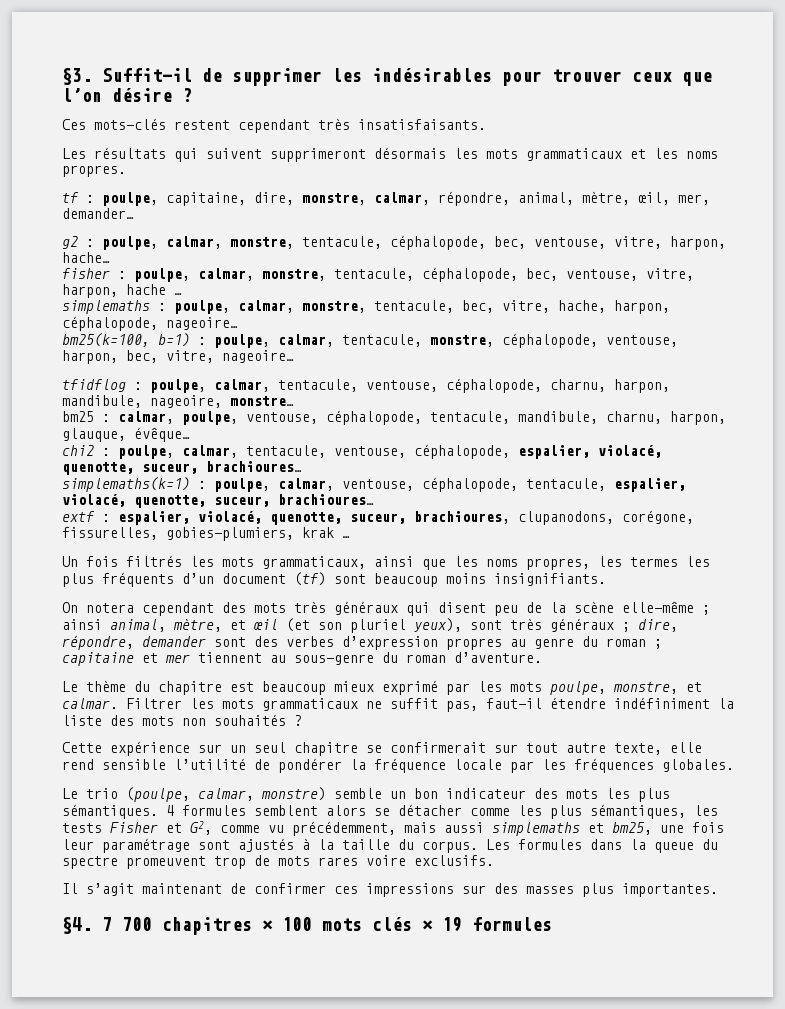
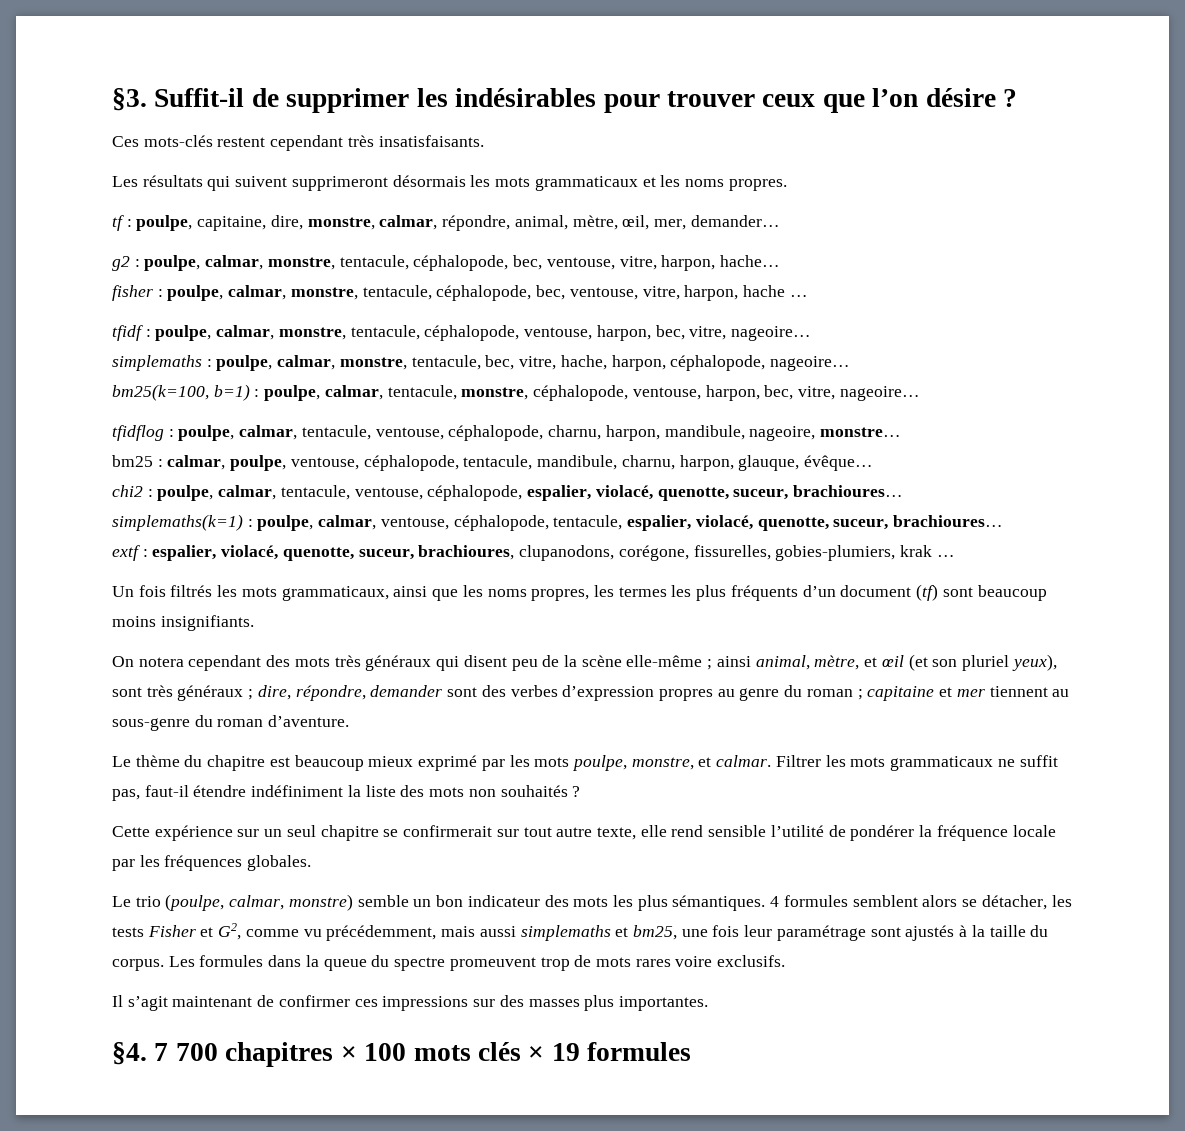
+ tfidf : poulpe, calmar, monstre, tentacule, céphalopode, ventouse, harpon, bec, vitre, nageoire…
- 4 formules semblent alors se détacher comme les plus sémantiques, les tests Fisher et G2, comme vu précédemment, mais aussi simplemaths et bm25, une fois leur paramétrage sont ajustés à la taille du corpus.
+ 4 formules semblent alors se détacher, les tests Fisher et G2, comme vu précédemment, mais aussi simplemaths et bm25, une fois leur paramétrage sont ajustés à la taille du corpus.

